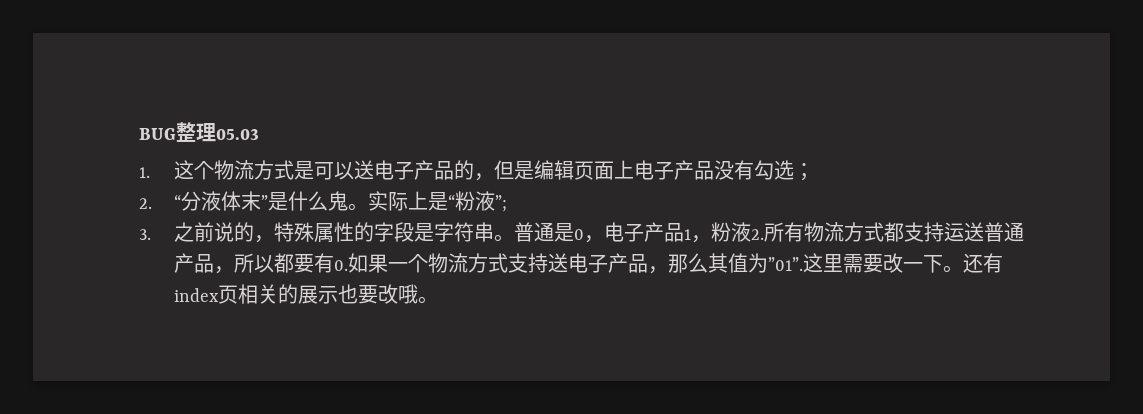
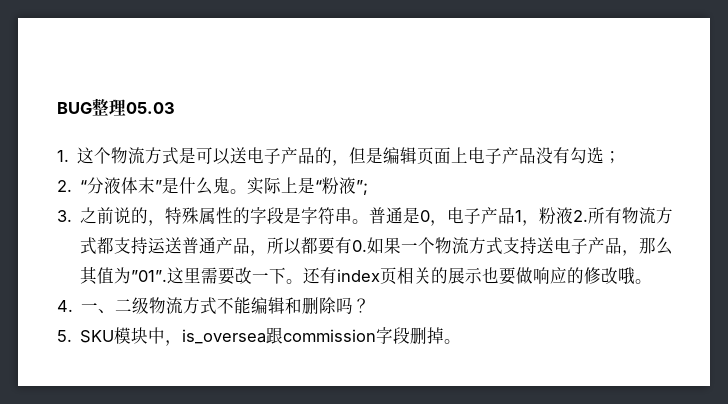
- 还有index页相关的展示也要改哦。
+ 还有index页相关的展示也要做响应的修改哦。
+ 4.一、二级物流方式不能编辑和删除吗？
+ 5. SKU模块中，is_oversea跟commission字段删掉。

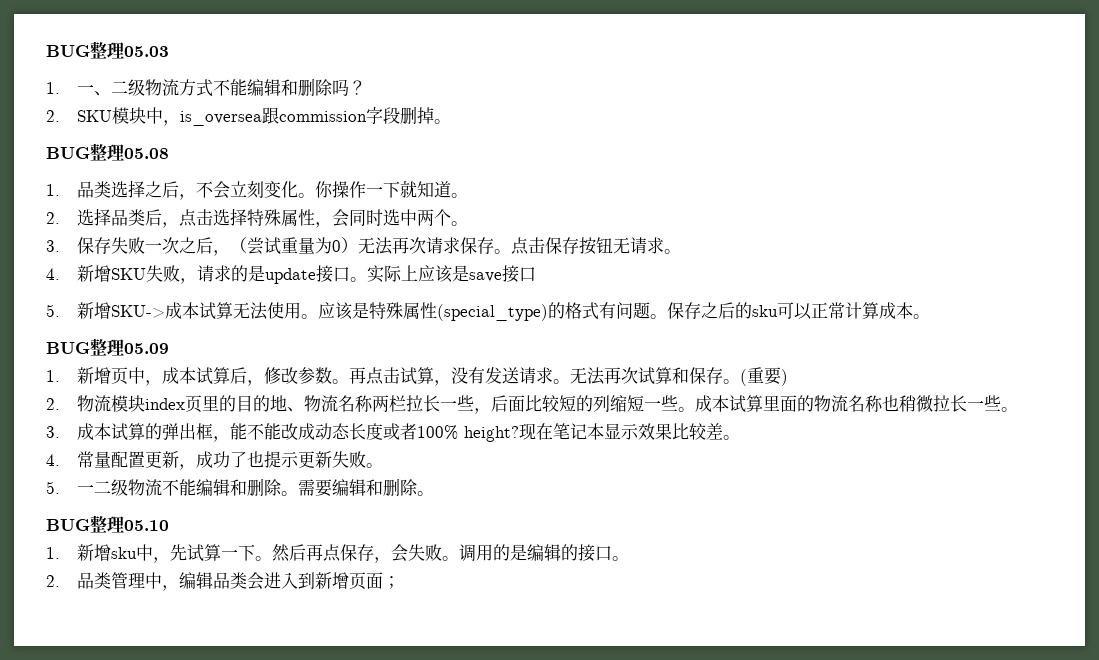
- 1.这个物流方式是可以送电子产品的，但是编辑页面上电子产品没有勾选；
- 2. “分液体末”是什么鬼。实际上是“粉液”;
- 3.之前说的，特殊属性的字段是字符串。普通是0，电子产品1，粉液2.所有物流方式都支持运送普通产品，所以都要有0.如果一个物流方式支持送电子产品，那么其值为”01”.这里需要改一下。还有index页相关的展示也要做响应的修改哦。
- 4.一、二级物流方式不能编辑和删除吗？
+ 1.一、二级物流方式不能编辑和删除吗？
- 5. SKU模块中，is_oversea跟commission字段删掉。
+ 2. SKU模块中，is_oversea跟commission字段删掉。
+ BUG整理05.08
+ 1.品类选择之后，不会立刻变化。你操作一下就知道。
+ 2.选择品类后，点击选择特殊属性，会同时选中两个。
+ 3.保存失败一次之后，（尝试重量为0）无法再次请求保存。点击保存按钮无请求。
+ 4.新增SKU失败，请求的是update接口。实际上应该是save接口
+ 5.新增SKU->成本试算无法使用。应该是特殊属性(special_type)的格式有问题。保存之后的sku可以正常计算成本。
+ BUG整理05.09
+ 1.新增页中，成本试算后，修改参数。再点击试算，没有发送请求。无法再次试算和保存。(重要)
+ 2.物流模块index页里的目的地、物流名称两栏拉长一些，后面比较短的列缩短一些。成本试算里面的物流名称也稍微拉长一些。
+ 3.成本试算的弹出框，能不能改成动态长度或者100% height?现在笔记本显示效果比较差。
+ 4.常量配置更新，成功了也提示更新失败。
+ 5.一二级物流不能编辑和删除。需要编辑和删除。
+ BUG整理05.10
+ 1.新增sku中，先试算一下。然后再点保存，会失败。调用的是编辑的接口。
+ 2.品类管理中，编辑品类会进入到新增页面；

